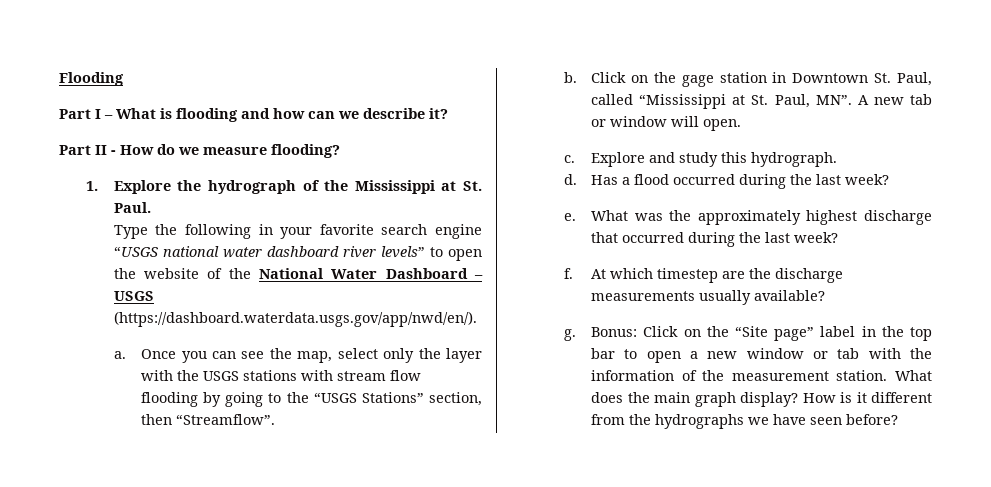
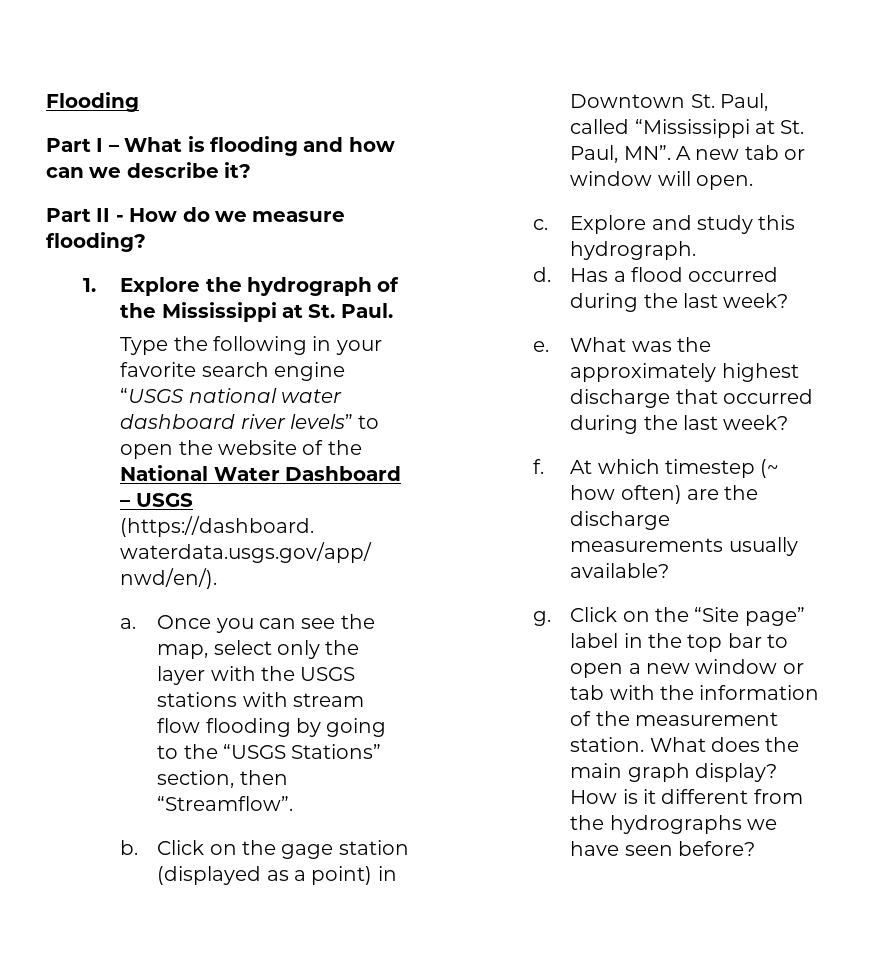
- Click on the gage station in Downtown St. Paul, called “Mississippi at St. Paul, MN”. A new tab or window will open.
+ Click on the gage station (displayed as a point) in Downtown St. Paul, called “Mississippi at St. Paul, MN”. A new tab or window will open.
- At which timestep are the discharge measurements usually available?
+ At which timestep (~ how often) are the discharge measurements usually available?
- Bonus: Click on the “Site page” label in the top bar to open a new window or tab with the information of the measurement station.
+ Click on the “Site page” label in the top bar to open a new window or tab with the information of the measurement station.

